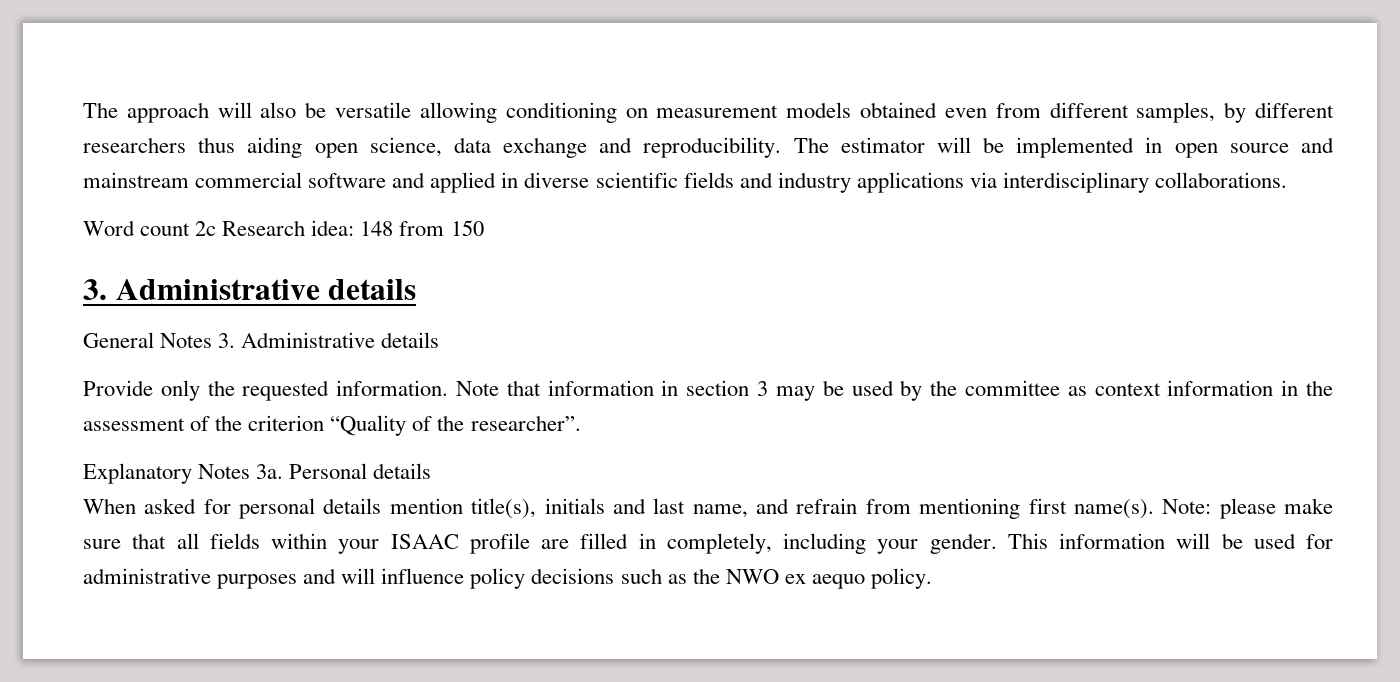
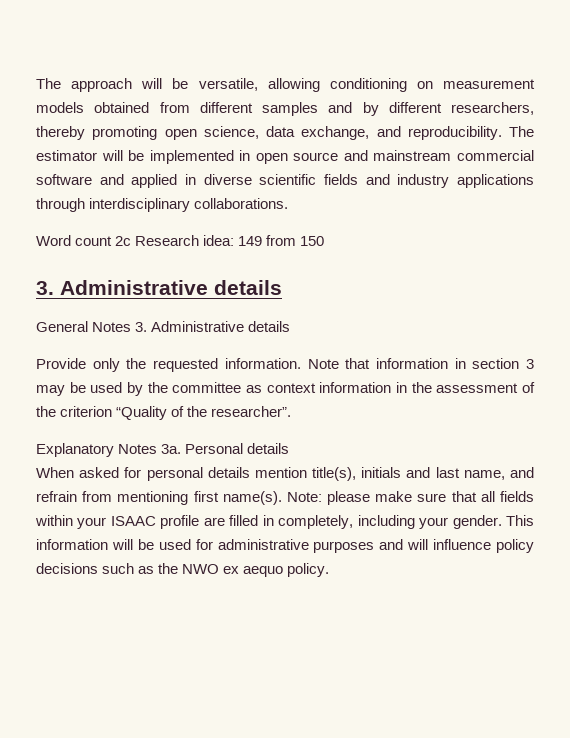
- The approach will also be versatile allowing conditioning on measurement models obtained even from different samples, by different researchers thus aiding open science, data exchange and reproducibility.
+ The approach will be versatile, allowing conditioning on measurement models obtained from different samples and by different researchers, thereby promoting open science, data exchange, and reproducibility.
- The estimator will be implemented in open source and mainstream commercial software and applied in diverse scientific fields and industry applications via interdisciplinary collaborations.
+ The estimator will be implemented in open source and mainstream commercial software and applied in diverse scientific fields and industry applications through interdisciplinary collaborations.
- Word count 2c Research idea: 148 from 150
+ Word count 2c Research idea: 149 from 150

